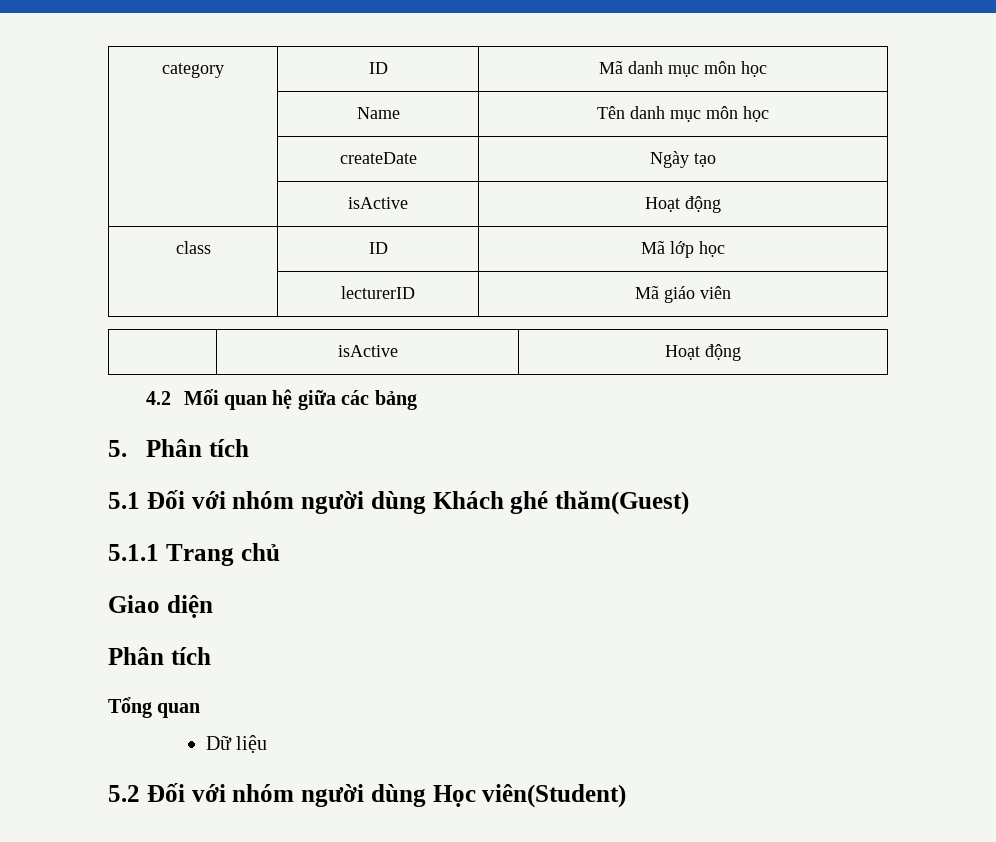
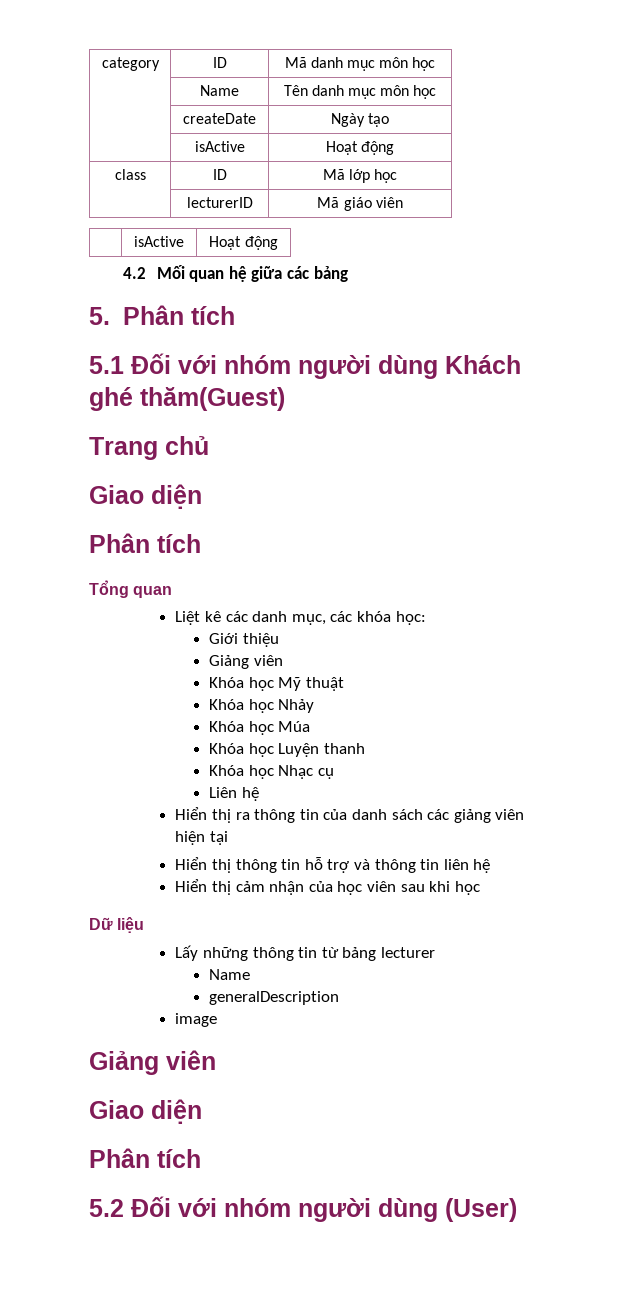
- 5.1.1 Trang chủ
+ Trang chủ
+ Liệt kê các danh mục, các khóa học:
+ Giới thiệu
+ Giảng viên
+ Khóa học Mỹ thuật
+ Khóa học Nhảy
+ Khóa học Múa
+ Khóa học Luyện thanh
+ Khóa học Nhạc cụ
+ Liên hệ
+ Hiển thị ra thông tin của danh sách các giảng viên hiện tại
+ Hiển thị thông tin hỗ trợ và thông tin liên hệ
+ Hiển thị cảm nhận của học viên sau khi học
  Dữ liệu
+ Lấy những thông tin từ bảng lecturer
+ Name
+ generalDescription
+ image
+ Giảng viên
+ Giao diện
+ Phân tích
- 5.2 Đối với nhóm người dùng Học viên(Student)
+ 5.2 Đối với nhóm người dùng (User)

